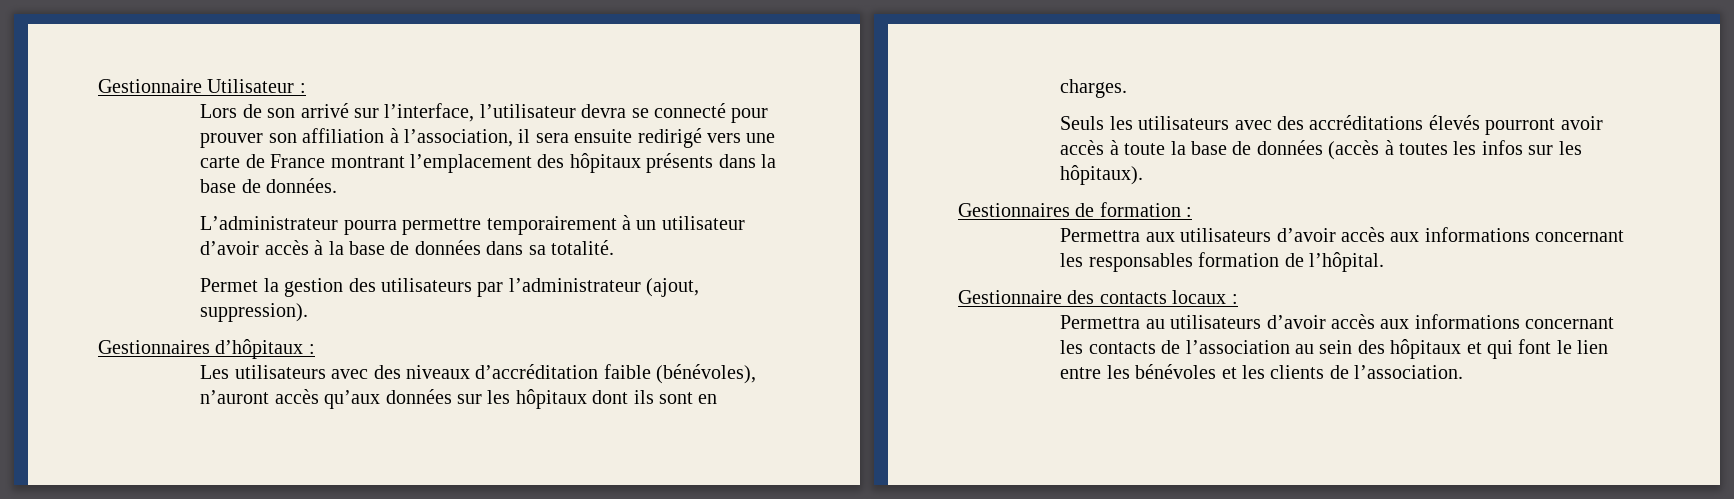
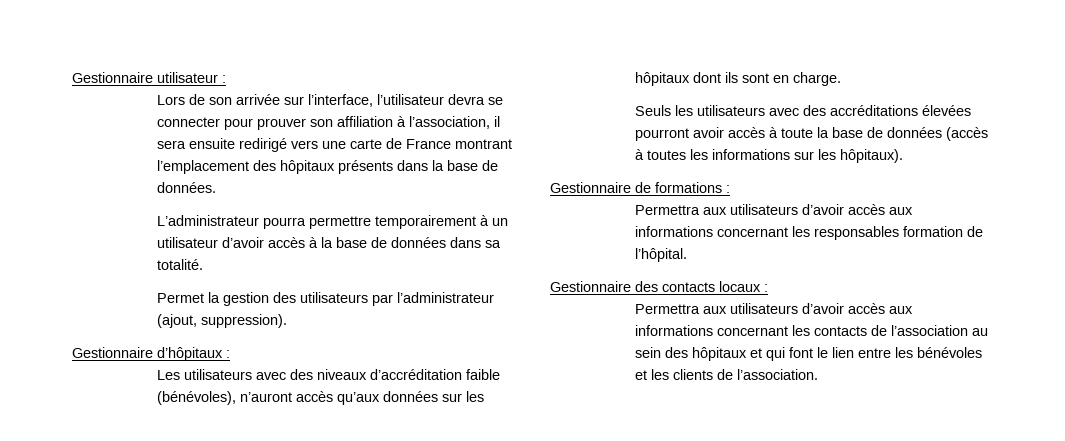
- Gestionnaire Utilisateur :
+ Gestionnaire utilisateur :
- Lors de son arrivé sur l’interface, l’utilisateur devra se connecté pour prouver son affiliation à l’association, il sera ensuite redirigé vers une carte de France montrant l’emplacement des hôpitaux présents dans la base de données.
+ Lors de son arrivée sur l’interface, l’utilisateur devra se connecter pour prouver son affiliation à l’association, il sera ensuite redirigé vers une carte de France montrant l’emplacement des hôpitaux présents dans la base de données.
- Gestionnaires d’hôpitaux :
+ Gestionnaire d’hôpitaux :
- Les utilisateurs avec des niveaux d’accréditation faible (bénévoles), n’auront accès qu’aux données sur les hôpitaux dont ils sont en charges.
+ Les utilisateurs avec des niveaux d’accréditation faible (bénévoles), n’auront accès qu’aux données sur les hôpitaux dont ils sont en charge.
- Seuls les utilisateurs avec des accréditations élevés pourront avoir accès à toute la base de données (accès à toutes les infos sur les hôpitaux).
+ Seuls les utilisateurs avec des accréditations élevées pourront avoir accès à toute la base de données (accès à toutes les informations sur les hôpitaux).
- Gestionnaires de formation :
+ Gestionnaire de formations :
- Permettra au utilisateurs d’avoir accès aux informations concernant les contacts de l’association au sein des hôpitaux et qui font le lien entre les bénévoles et les clients de l’association.
+ Permettra aux utilisateurs d’avoir accès aux informations concernant les contacts de l’association au sein des hôpitaux et qui font le lien entre les bénévoles et les clients de l’association.

